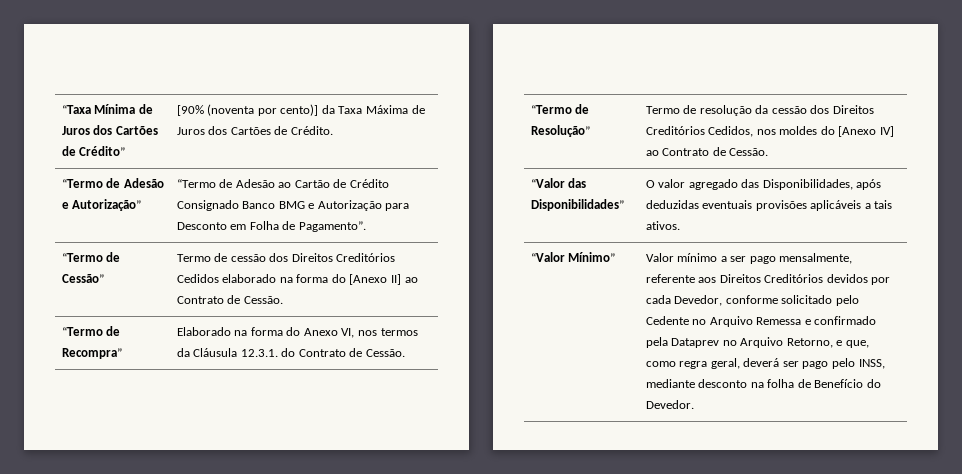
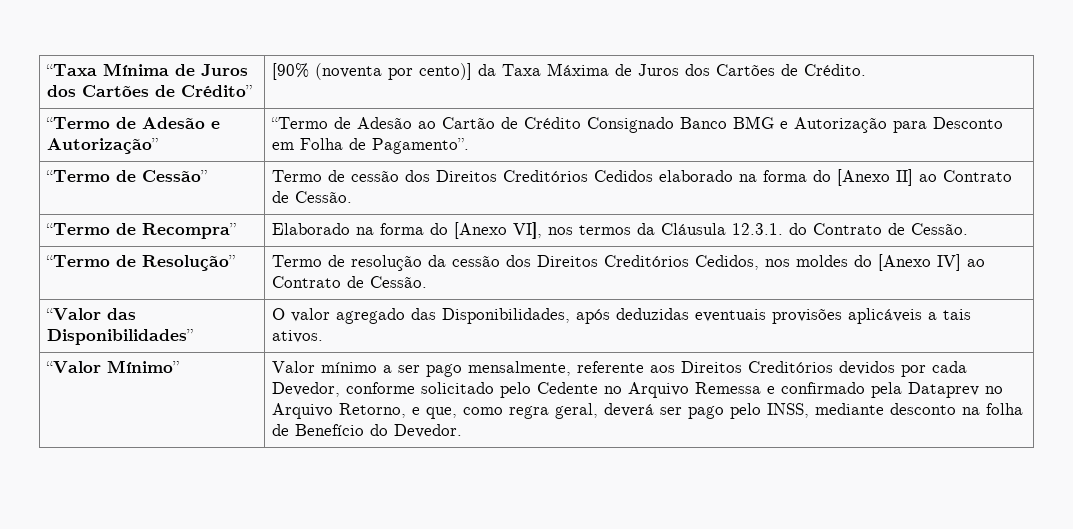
- “Termo de Recompra” | Elaborado na forma do Anexo VI, nos termos da Cláusula 12.3.1. do Contrato de Cessão.
+ “Termo de Recompra” | Elaborado na forma do [Anexo VI], nos termos da Cláusula 12.3.1. do Contrato de Cessão.

